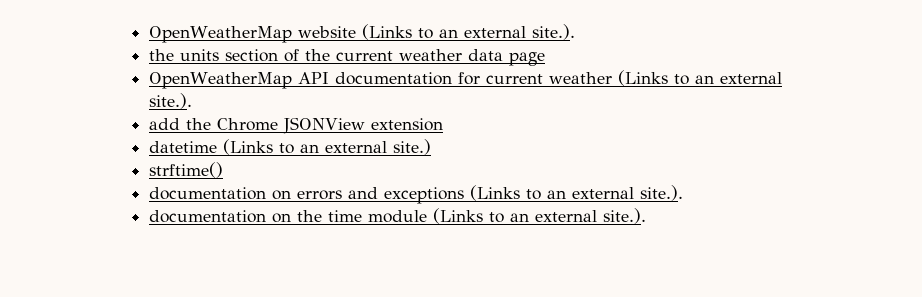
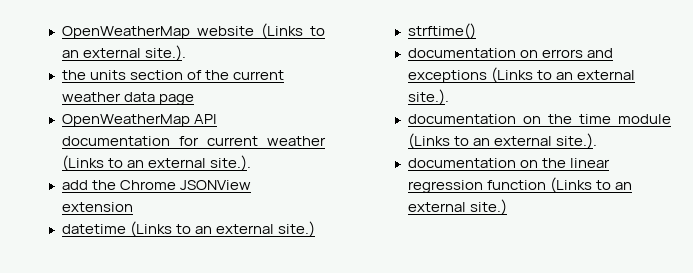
+ documentation on the linear regression function (Links to an external site.)

